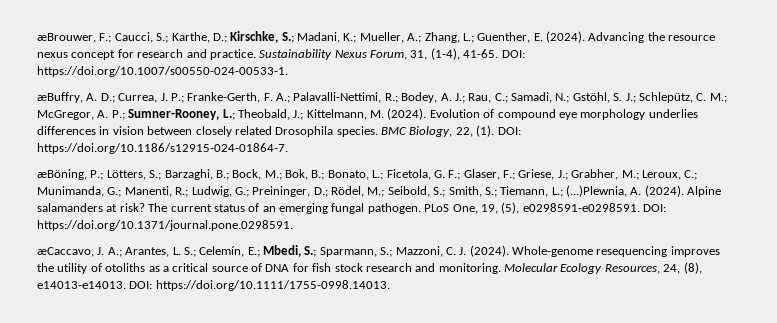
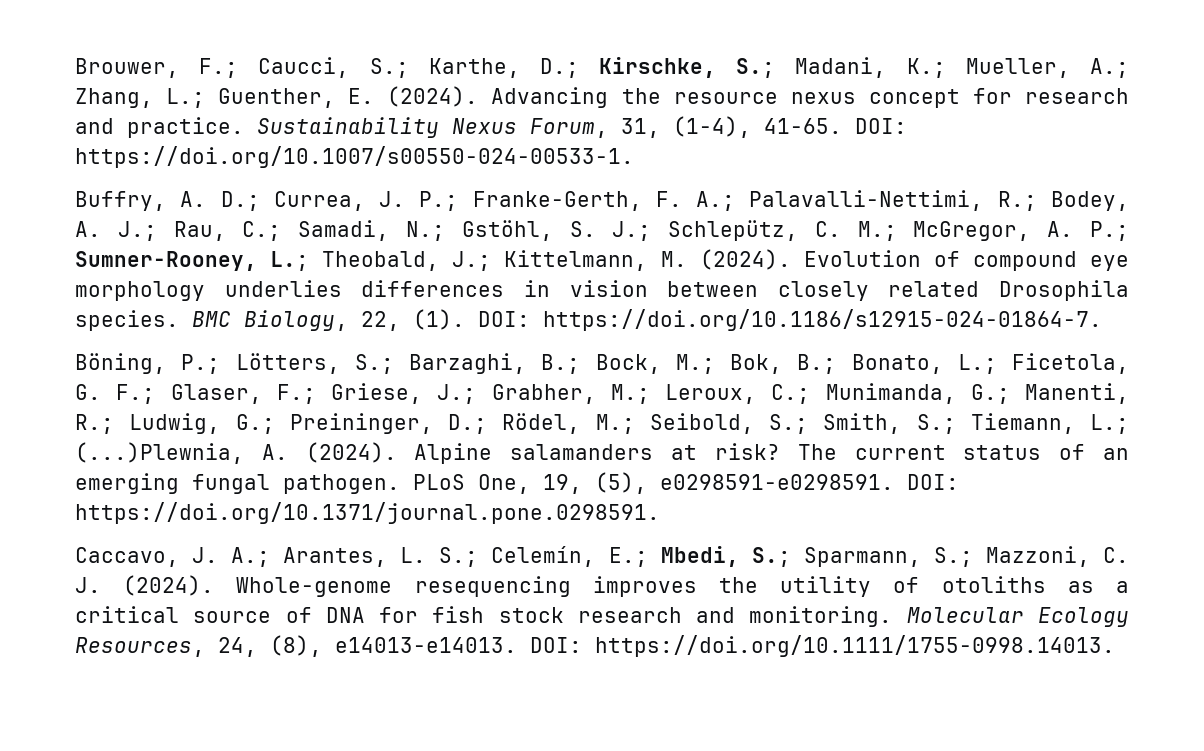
- æBrouwer, F.; Caucci, S.; Karthe, D.; Kirschke, S.; Madani, K.; Mueller, A.; Zhang, L.; Guenther, E. (2024).
+ Brouwer, F.; Caucci, S.; Karthe, D.; Kirschke, S.; Madani, K.; Mueller, A.; Zhang, L.; Guenther, E. (2024).
- æBuffry, A. D.; Currea, J. P.; Franke-Gerth, F. A.; Palavalli-Nettimi, R.; Bodey, A. J.; Rau, C.; Samadi, N.; Gstöhl, S. J.; Schlepütz, C. M.; McGregor, A. P.; Sumner-Rooney, L.; Theobald, J.; Kittelmann, M. (2024).
+ Buffry, A. D.; Currea, J. P.; Franke-Gerth, F. A.; Palavalli-Nettimi, R.; Bodey, A. J.; Rau, C.; Samadi, N.; Gstöhl, S. J.; Schlepütz, C. M.; McGregor, A. P.; Sumner-Rooney, L.; Theobald, J.; Kittelmann, M. (2024).
- æBöning, P.; Lötters, S.; Barzaghi, B.; Bock, M.; Bok, B.; Bonato, L.; Ficetola, G. F.; Glaser, F.; Griese, J.; Grabher, M.; Leroux, C.; Munimanda, G.; Manenti, R.; Ludwig, G.; Preininger, D.; Rödel, M.; Seibold, S.; Smith, S.; Tiemann, L.; (...)Plewnia, A. (2024).
+ Böning, P.; Lötters, S.; Barzaghi, B.; Bock, M.; Bok, B.; Bonato, L.; Ficetola, G. F.; Glaser, F.; Griese, J.; Grabher, M.; Leroux, C.; Munimanda, G.; Manenti, R.; Ludwig, G.; Preininger, D.; Rödel, M.; Seibold, S.; Smith, S.; Tiemann, L.; (...)Plewnia, A. (2024).
- æCaccavo, J. A.; Arantes, L. S.; Celemín, E.; Mbedi, S.; Sparmann, S.; Mazzoni, C. J. (2024).
+ Caccavo, J. A.; Arantes, L. S.; Celemín, E.; Mbedi, S.; Sparmann, S.; Mazzoni, C. J. (2024).

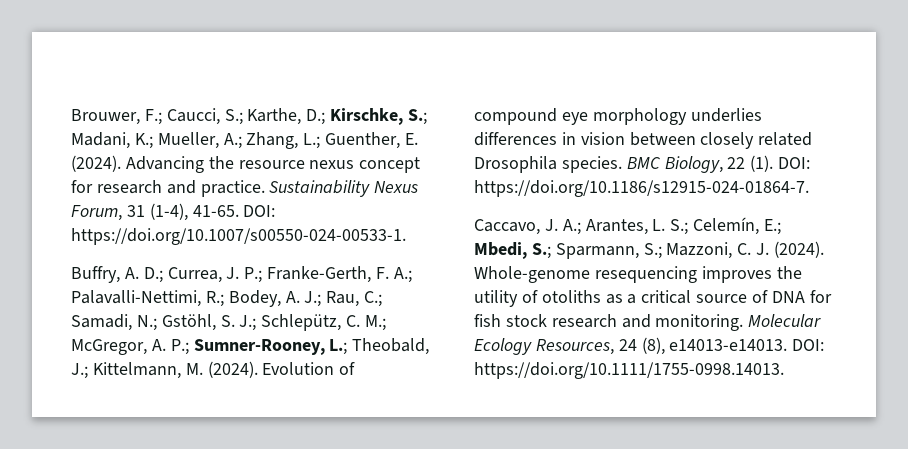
- Sustainability Nexus Forum, 31, (1-4), 41-65.
+ Sustainability Nexus Forum, 31 (1-4), 41-65.
- BMC Biology, 22, (1).
+ BMC Biology, 22 (1).
- Böning, P.; Lötters, S.; Barzaghi, B.; Bock, M.; Bok, B.; Bonato, L.; Ficetola, G. F.; Glaser, F.; Griese, J.; Grabher, M.; Leroux, C.; Munimanda, G.; Manenti, R.; Ludwig, G.; Preininger, D.; Rödel, M.; Seibold, S.; Smith, S.; Tiemann, L.; (...)Plewnia, A. (2024). Alpine salamanders at risk? The current status of an emerging fungal pathogen. PLoS One, 19, (5), e0298591-e0298591. DOI: https://doi.org/10.1371/journal.pone.0298591.
- Molecular Ecology Resources, 24, (8), e14013-e14013.
+ Molecular Ecology Resources, 24 (8), e14013-e14013.

